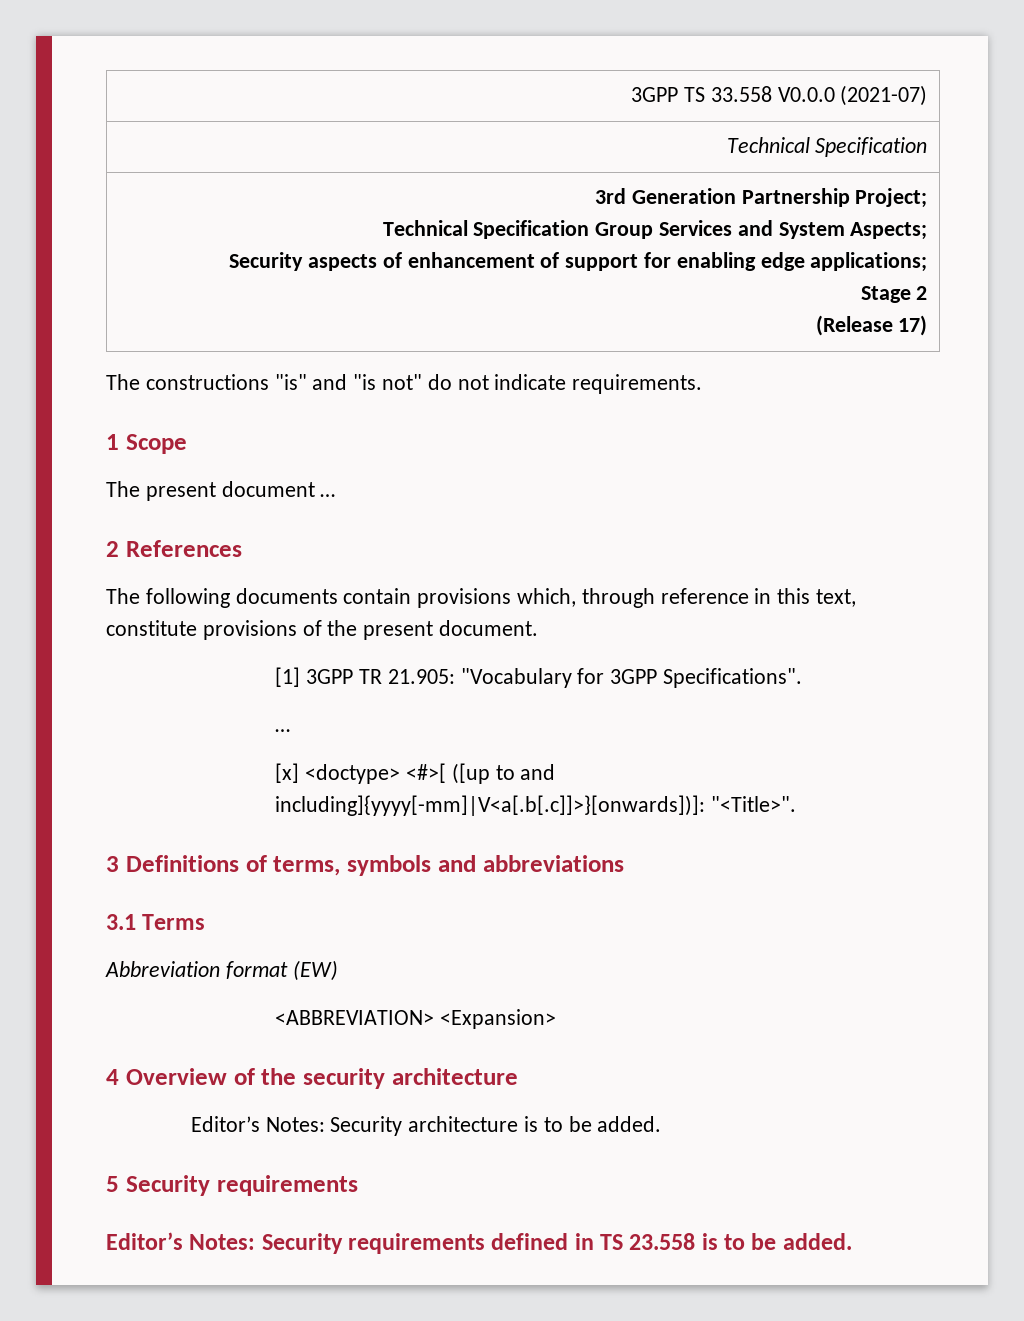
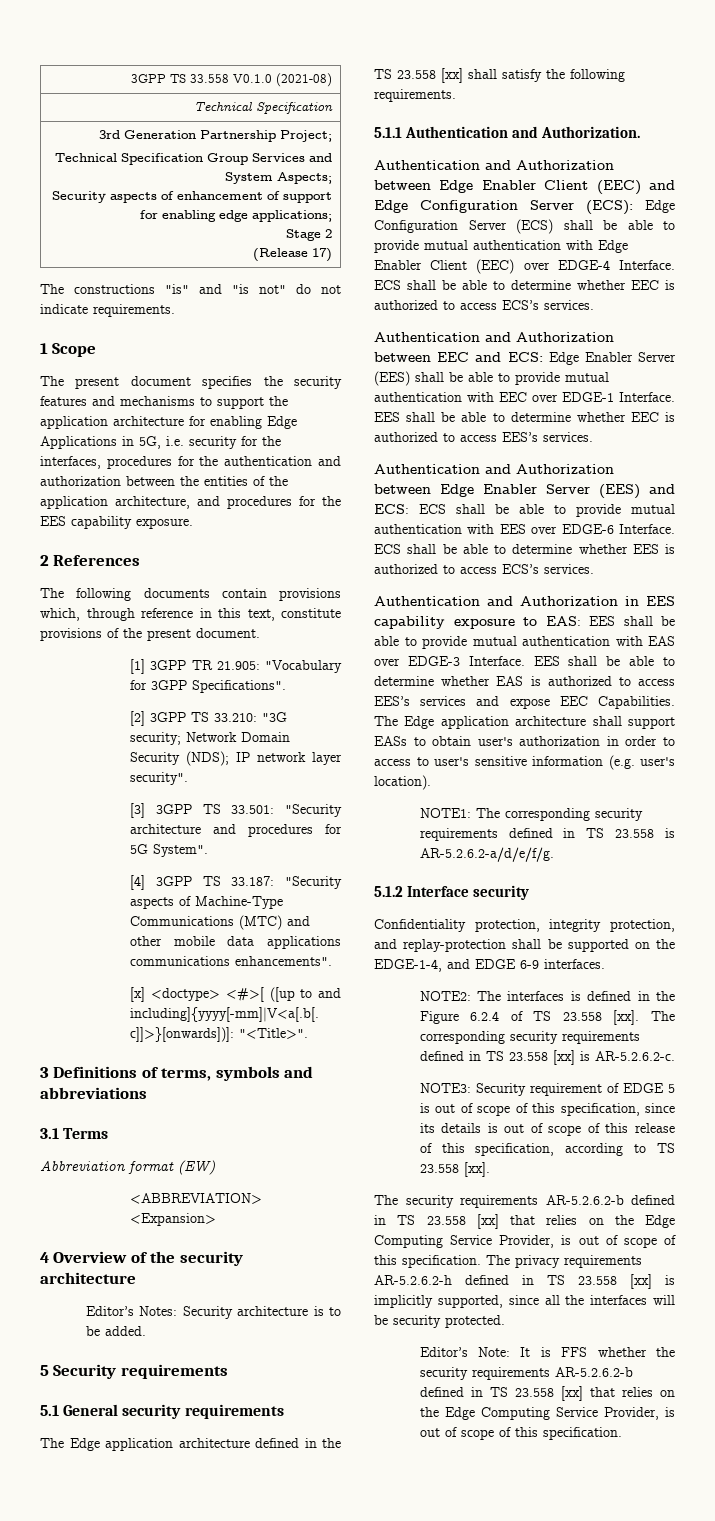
- 3GPP TS 33.558 V0.0.0 (2021-07)
+ 3GPP TS 33.558 V0.1.0 (2021-08)
- The present document …
+ The present document specifies the security features and mechanisms to support the application architecture for enabling Edge Applications in 5G, i.e. security for the interfaces, procedures for the authentication and authorization between the entities of the application architecture, and procedures for the EES capability exposure.
  [1] 3GPP TR 21.905: "Vocabulary for 3GPP Specifications".
- …
+ [2] 3GPP TS 33.210: "3G security; Network Domain Security (NDS); IP network layer security".
+ [3] 3GPP TS 33.501: "Security architecture and procedures for 5G System".
+ [4] 3GPP TS 33.187: "Security aspects of Machine-Type Communications (MTC) and other mobile data applications communications enhancements".
- Editor’s Notes: Security requirements defined in TS 23.558 is to be added.
+ 5.1 General security requirements
+ The Edge application architecture defined in the TS 23.558 [xx] shall satisfy the following requirements.
+ 5.1.1 Authentication and Authorization.
+ Authentication and Authorization between Edge Enabler Client (EEC) and Edge Configuration Server (ECS): Edge Configuration Server (ECS) shall be able to provide mutual authentication with Edge Enabler Client (EEC) over EDGE-4 Interface. ECS shall be able to determine whether EEC is authorized to access ECS’s services.
+ Authentication and Authorization between EEC and ECS: Edge Enabler Server (EES) shall be able to provide mutual authentication with EEC over EDGE-1 Interface. EES shall be able to determine whether EEC is authorized to access EES’s services.
+ Authentication and Authorization between Edge Enabler Server (EES) and ECS: ECS shall be able to provide mutual authentication with EES over EDGE-6 Interface. ECS shall be able to determine whether EES is authorized to access ECS’s services.
+ Authentication and Authorization in EES capability exposure to EAS: EES shall be able to provide mutual authentication with EAS over EDGE-3 Interface. EES shall be able to determine whether EAS is authorized to access EES’s services and expose EEC Capabilities. The Edge application architecture shall support EASs to obtain user's authorization in order to access to user's sensitive information (e.g. user's location).
+ NOTE1: The corresponding security requirements defined in TS 23.558 is AR-5.2.6.2-a/d/e/f/g.
+ 5.1.2 Interface security
+ Confidentiality protection, integrity protection, and replay-protection shall be supported on the EDGE-1-4, and EDGE 6-9 interfaces.
+ NOTE2: The interfaces is defined in the Figure 6.2.4 of TS 23.558 [xx]. The corresponding security requirements defined in TS 23.558 [xx] is AR-5.2.6.2-c.
+ NOTE3: Security requirement of EDGE 5 is out of scope of this specification, since its details is out of scope of this release of this specification, according to TS 23.558 [xx].
+ The security requirements AR-5.2.6.2-b defined in TS 23.558 [xx] that relies on the Edge Computing Service Provider, is out of scope of this specification. The privacy requirements AR-5.2.6.2-h defined in TS 23.558 [xx] is implicitly supported, since all the interfaces will be security protected.
+ Editor’s Note: It is FFS whether the security requirements AR-5.2.6.2-b defined in TS 23.558 [xx] that relies on the Edge Computing Service Provider, is out of scope of this specification.

